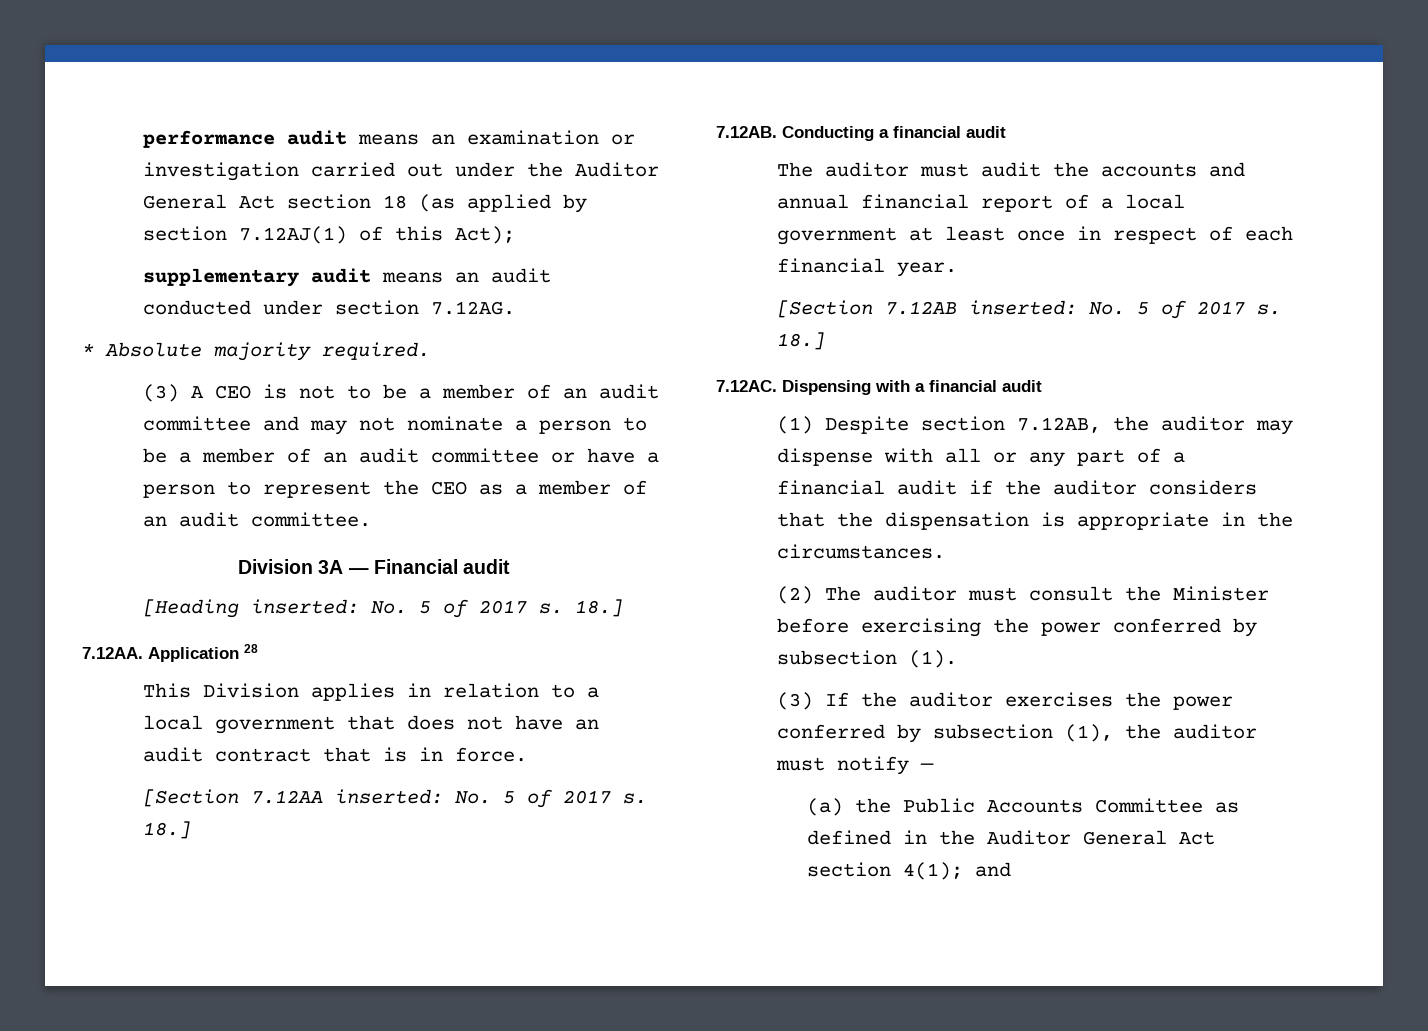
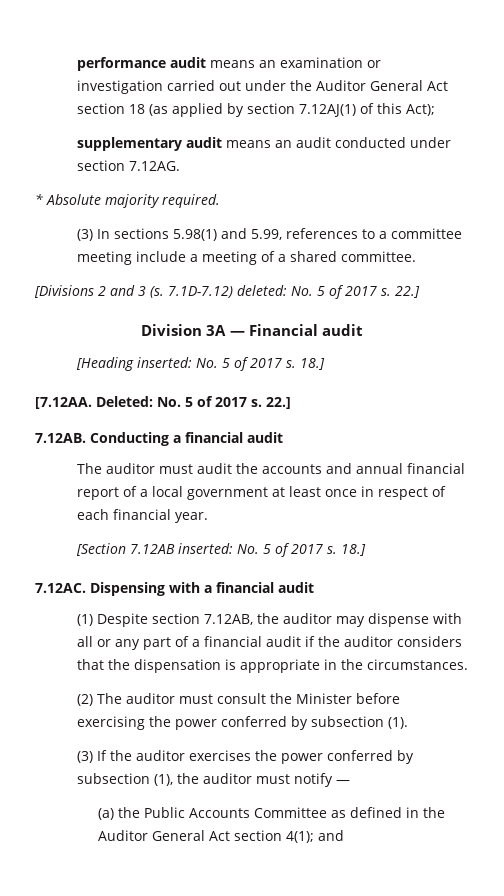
- (3) A CEO is not to be a member of an audit committee and may not nominate a person to be a member of an audit committee or have a person to represent the CEO as a member of an audit committee.
+ (3) In sections 5.98(1) and 5.99, references to a committee meeting include a meeting of a shared committee.
+ [Divisions 2 and 3 (s. 7.1D-7.12) deleted: No. 5 of 2017 s. 22.]
- 7.12AA. Application 28
- This Division applies in relation to a local government that does not have an audit contract that is in force.
- [Section 7.12AA inserted: No. 5 of 2017 s. 18.]
+ [7.12AA. Deleted: No. 5 of 2017 s. 22.]

